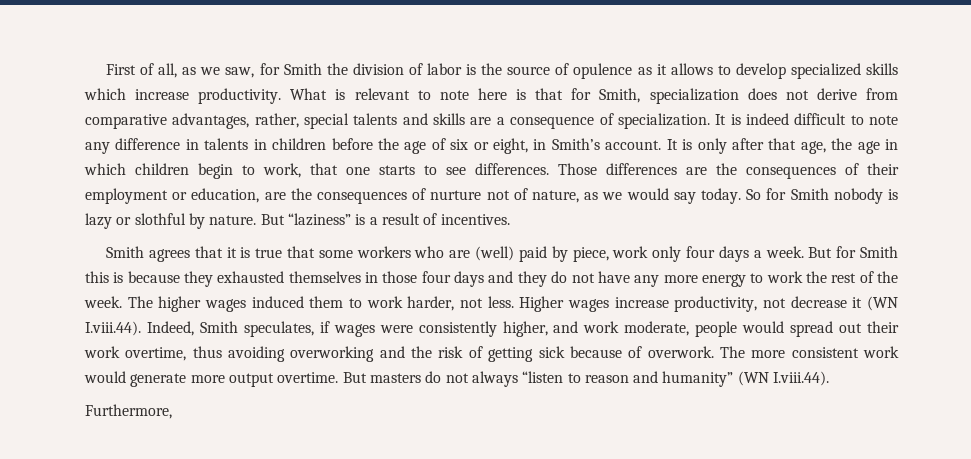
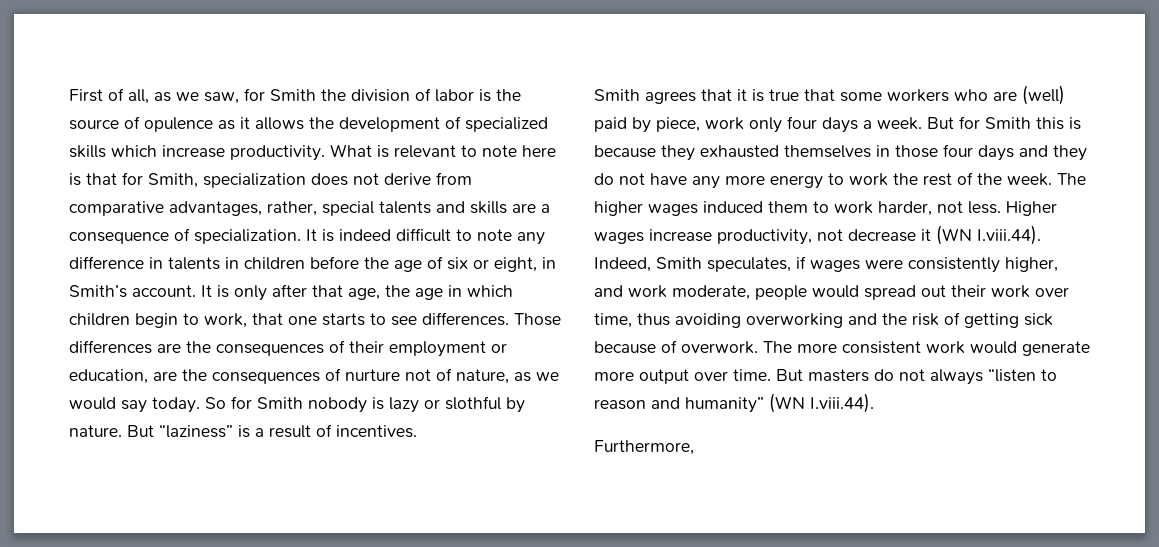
- First of all, as we saw, for Smith the division of labor is the source of opulence as it allows to develop specialized skills which increase productivity.
+ First of all, as we saw, for Smith the division of labor is the source of opulence as it allows the development of specialized skills which increase productivity.
- Higher wages increase productivity, not decrease it (WN I.viii.44). Indeed, Smith speculates, if wages were consistently higher, and work moderate, people would spread out their work overtime, thus avoiding overworking and the risk of getting sick because of overwork.
+ Higher wages increase productivity, not decrease it (WN I.viii.44). Indeed, Smith speculates, if wages were consistently higher, and work moderate, people would spread out their work over time, thus avoiding overworking and the risk of getting sick because of overwork.
- The more consistent work would generate more output overtime.
+ The more consistent work would generate more output over time.

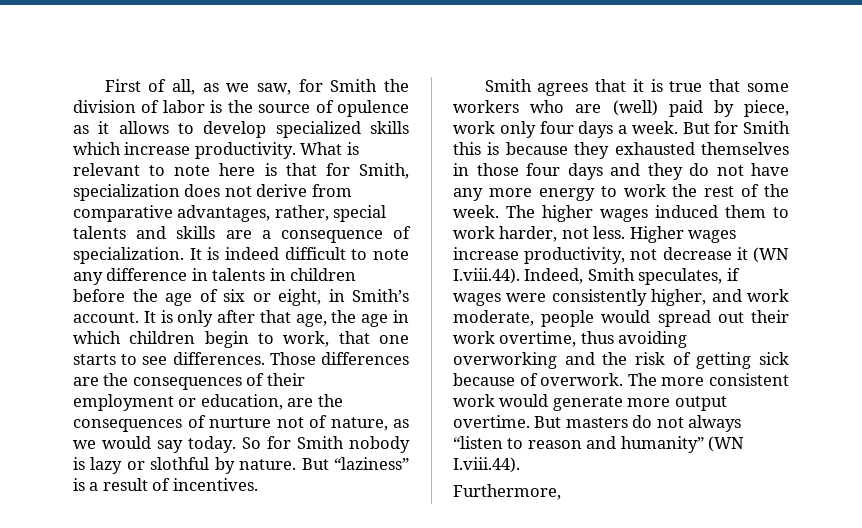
- First of all, as we saw, for Smith the division of labor is the source of opulence as it allows the development of specialized skills which increase productivity.
+ First of all, as we saw, for Smith the division of labor is the source of opulence as it allows to develop specialized skills which increase productivity.
- Higher wages increase productivity, not decrease it (WN I.viii.44). Indeed, Smith speculates, if wages were consistently higher, and work moderate, people would spread out their work over time, thus avoiding overworking and the risk of getting sick because of overwork.
+ Higher wages increase productivity, not decrease it (WN I.viii.44). Indeed, Smith speculates, if wages were consistently higher, and work moderate, people would spread out their work overtime, thus avoiding overworking and the risk of getting sick because of overwork.
- The more consistent work would generate more output over time.
+ The more consistent work would generate more output overtime.

